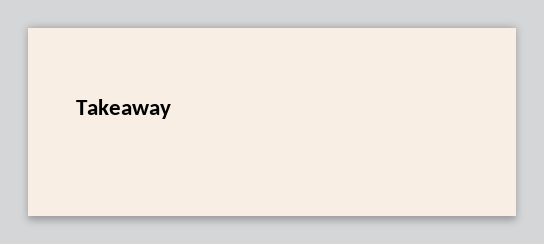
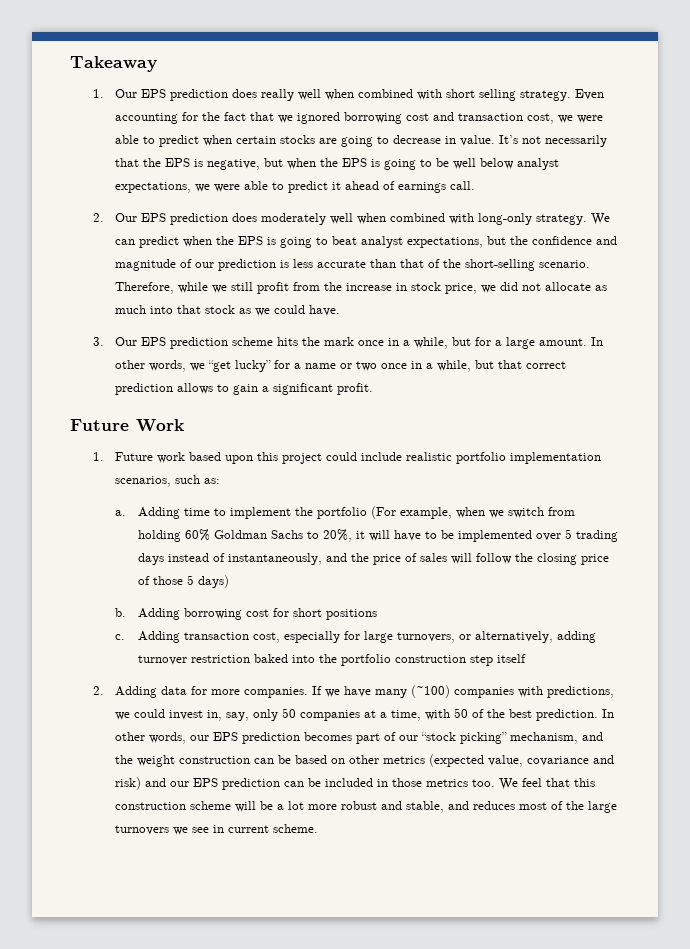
+ 1. Our EPS prediction does really well when combined with short selling strategy. Even accounting for the fact that we ignored borrowing cost and transaction cost, we were able to predict when certain stocks are going to decrease in value. It’s not necessarily that the EPS is negative, but when the EPS is going to be well below analyst expectations, we were able to predict it ahead of earnings call.
+ 2. Our EPS prediction does moderately well when combined with long-only strategy. We can predict when the EPS is going to beat analyst expectations, but the confidence and magnitude of our prediction is less accurate than that of the short-selling scenario. Therefore, while we still profit from the increase in stock price, we did not allocate as much into that stock as we could have.
+ 3. Our EPS prediction scheme hits the mark once in a while, but for a large amount. In other words, we “get lucky” for a name or two once in a while, but that correct prediction allows to gain a significant profit.
+ Future Work
+ 1. Future work based upon this project could include realistic portfolio implementation scenarios, such as:
+ a. Adding time to implement the portfolio (For example, when we switch from holding 60% Goldman Sachs to 20%, it will have to be implemented over 5 trading days instead of instantaneously, and the price of sales will follow the closing price of those 5 days)
+ b. Adding borrowing cost for short positions
+ c. Adding transaction cost, especially for large turnovers, or alternatively, adding turnover restriction baked into the portfolio construction step itself
+ 2. Adding data for more companies. If we have many (~100) companies with predictions, we could invest in, say, only 50 companies at a time, with 50 of the best prediction. In other words, our EPS prediction becomes part of our “stock picking” mechanism, and the weight construction can be based on other metrics (expected value, covariance and risk) and our EPS prediction can be included in those metrics too. We feel that this construction scheme will be a lot more robust and stable, and reduces most of the large turnovers we see in current scheme.

